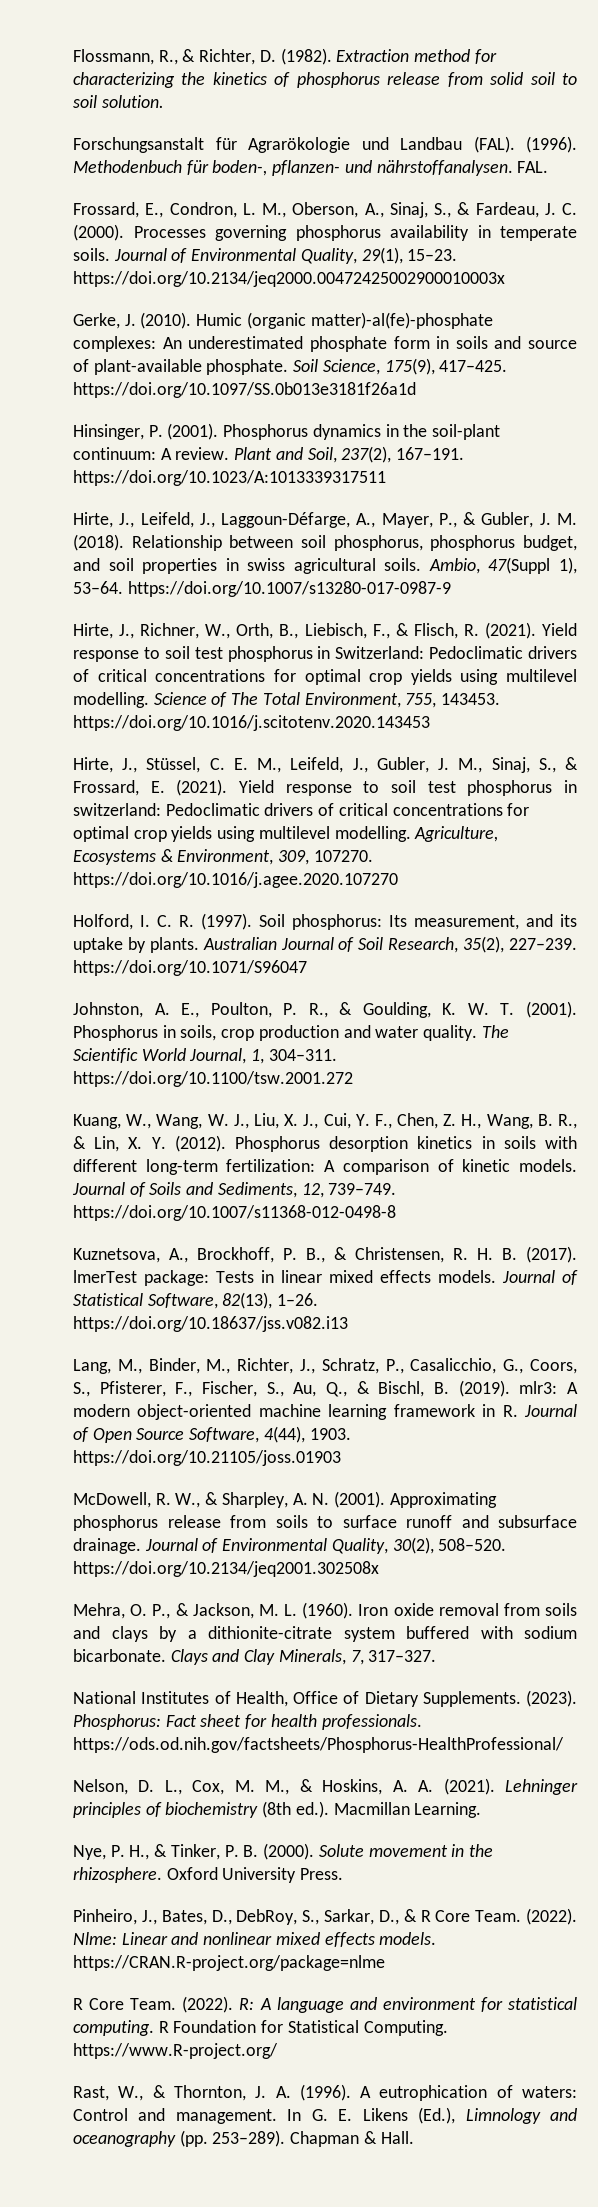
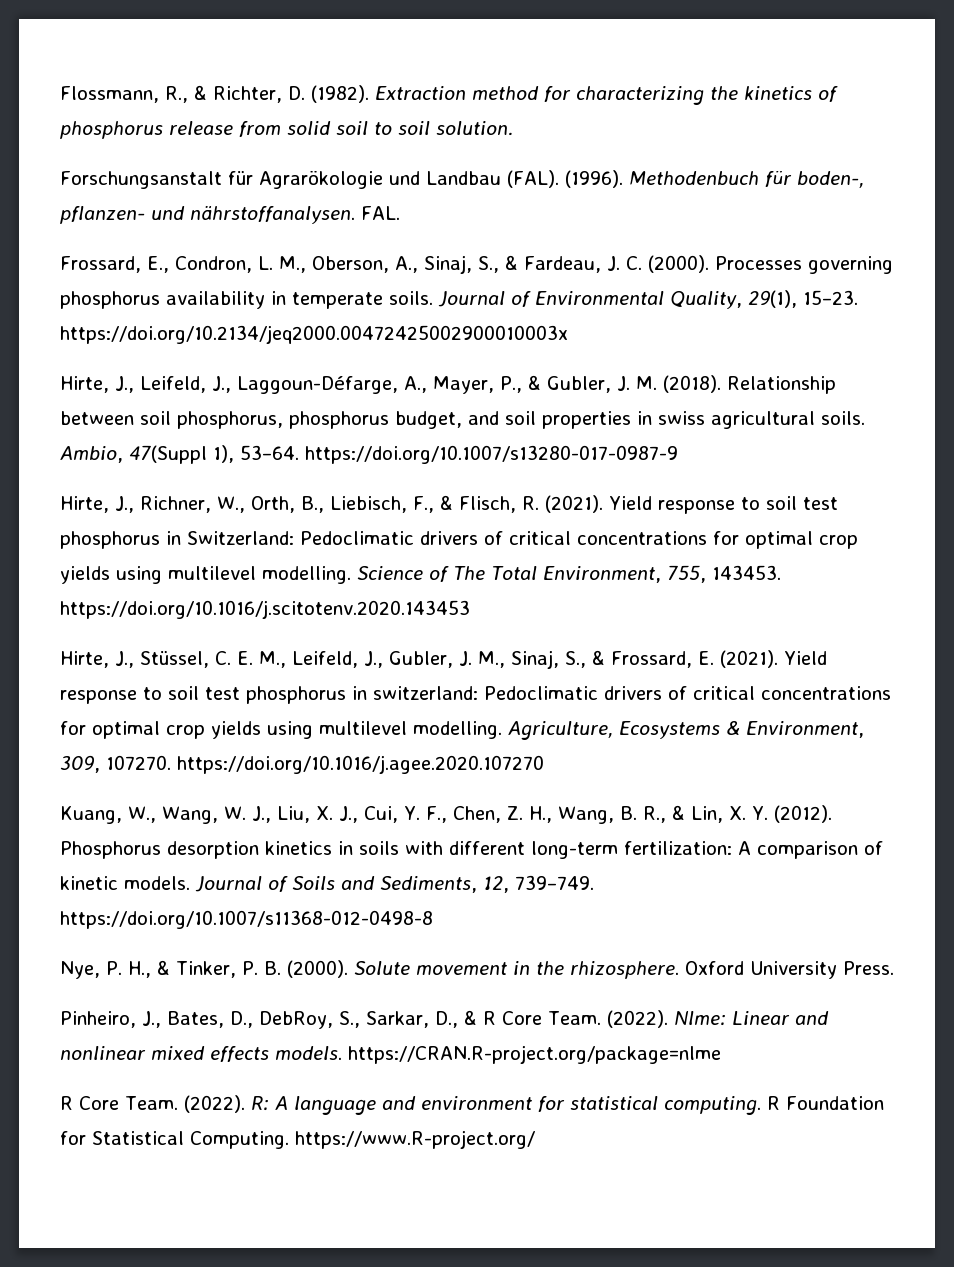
- Gerke, J. (2010). Humic (organic matter)-al(fe)-phosphate complexes: An underestimated phosphate form in soils and source of plant-available phosphate. Soil Science, 175(9), 417–425. https://doi.org/10.1097/SS.0b013e3181f26a1d
- Hinsinger, P. (2001). Phosphorus dynamics in the soil-plant continuum: A review. Plant and Soil, 237(2), 167–191. https://doi.org/10.1023/A:1013339317511
- Holford, I. C. R. (1997). Soil phosphorus: Its measurement, and its uptake by plants. Australian Journal of Soil Research, 35(2), 227–239. https://doi.org/10.1071/S96047
- Johnston, A. E., Poulton, P. R., & Goulding, K. W. T. (2001). Phosphorus in soils, crop production and water quality. The Scientific World Journal, 1, 304–311. https://doi.org/10.1100/tsw.2001.272
- Kuznetsova, A., Brockhoff, P. B., & Christensen, R. H. B. (2017). lmerTest package: Tests in linear mixed effects models. Journal of Statistical Software, 82(13), 1–26. https://doi.org/10.18637/jss.v082.i13
- Lang, M., Binder, M., Richter, J., Schratz, P., Casalicchio, G., Coors, S., Pfisterer, F., Fischer, S., Au, Q., & Bischl, B. (2019). mlr3: A modern object-oriented machine learning framework in R. Journal of Open Source Software, 4(44), 1903. https://doi.org/10.21105/joss.01903
- McDowell, R. W., & Sharpley, A. N. (2001). Approximating phosphorus release from soils to surface runoff and subsurface drainage. Journal of Environmental Quality, 30(2), 508–520. https://doi.org/10.2134/jeq2001.302508x
- Mehra, O. P., & Jackson, M. L. (1960). Iron oxide removal from soils and clays by a dithionite-citrate system buffered with sodium bicarbonate. Clays and Clay Minerals, 7, 317–327.
- National Institutes of Health, Office of Dietary Supplements. (2023). Phosphorus: Fact sheet for health professionals. https://ods.od.nih.gov/factsheets/Phosphorus-HealthProfessional/
- Nelson, D. L., Cox, M. M., & Hoskins, A. A. (2021). Lehninger principles of biochemistry (8th ed.). Macmillan Learning.
- Rast, W., & Thornton, J. A. (1996). A eutrophication of waters: Control and management. In G. E. Likens (Ed.), Limnology and oceanography (pp. 253–289). Chapman & Hall.

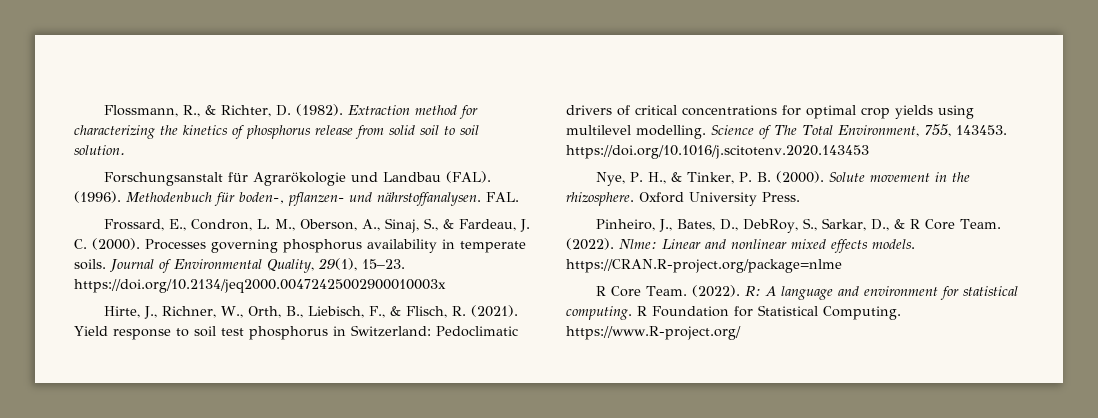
- Hirte, J., Leifeld, J., Laggoun-Défarge, A., Mayer, P., & Gubler, J. M. (2018). Relationship between soil phosphorus, phosphorus budget, and soil properties in swiss agricultural soils. Ambio, 47(Suppl 1), 53–64. https://doi.org/10.1007/s13280-017-0987-9
- Hirte, J., Stüssel, C. E. M., Leifeld, J., Gubler, J. M., Sinaj, S., & Frossard, E. (2021). Yield response to soil test phosphorus in switzerland: Pedoclimatic drivers of critical concentrations for optimal crop yields using multilevel modelling. Agriculture, Ecosystems & Environment, 309, 107270. https://doi.org/10.1016/j.agee.2020.107270
- Kuang, W., Wang, W. J., Liu, X. J., Cui, Y. F., Chen, Z. H., Wang, B. R., & Lin, X. Y. (2012). Phosphorus desorption kinetics in soils with different long-term fertilization: A comparison of kinetic models. Journal of Soils and Sediments, 12, 739–749. https://doi.org/10.1007/s11368-012-0498-8

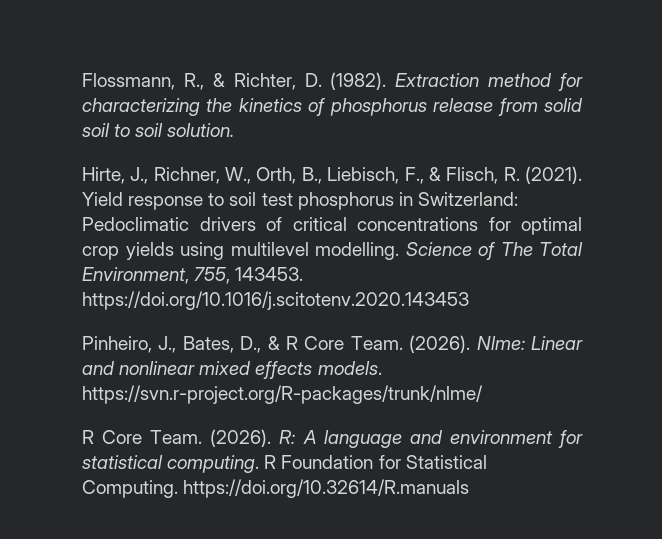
- Forschungsanstalt für Agrarökologie und Landbau (FAL). (1996). Methodenbuch für boden-, pflanzen- und nährstoffanalysen. FAL.
- Frossard, E., Condron, L. M., Oberson, A., Sinaj, S., & Fardeau, J. C. (2000). Processes governing phosphorus availability in temperate soils. Journal of Environmental Quality, 29(1), 15–23. https://doi.org/10.2134/jeq2000.00472425002900010003x
- Nye, P. H., & Tinker, P. B. (2000). Solute movement in the rhizosphere. Oxford University Press.
- Pinheiro, J., Bates, D., DebRoy, S., Sarkar, D., & R Core Team. (2022).
+ Pinheiro, J., Bates, D., & R Core Team. (2026).
- Nlme: Linear and nonlinear mixed effects models. https://CRAN.R-project.org/package=nlme
- R Core Team. (2022).
+ Nlme: Linear and nonlinear mixed effects models. https://svn.r-project.org/R-packages/trunk/nlme/
+ R Core Team. (2026).
- R Foundation for Statistical Computing. https://www.R-project.org/
+ R Foundation for Statistical Computing. https://doi.org/10.32614/R.manuals

